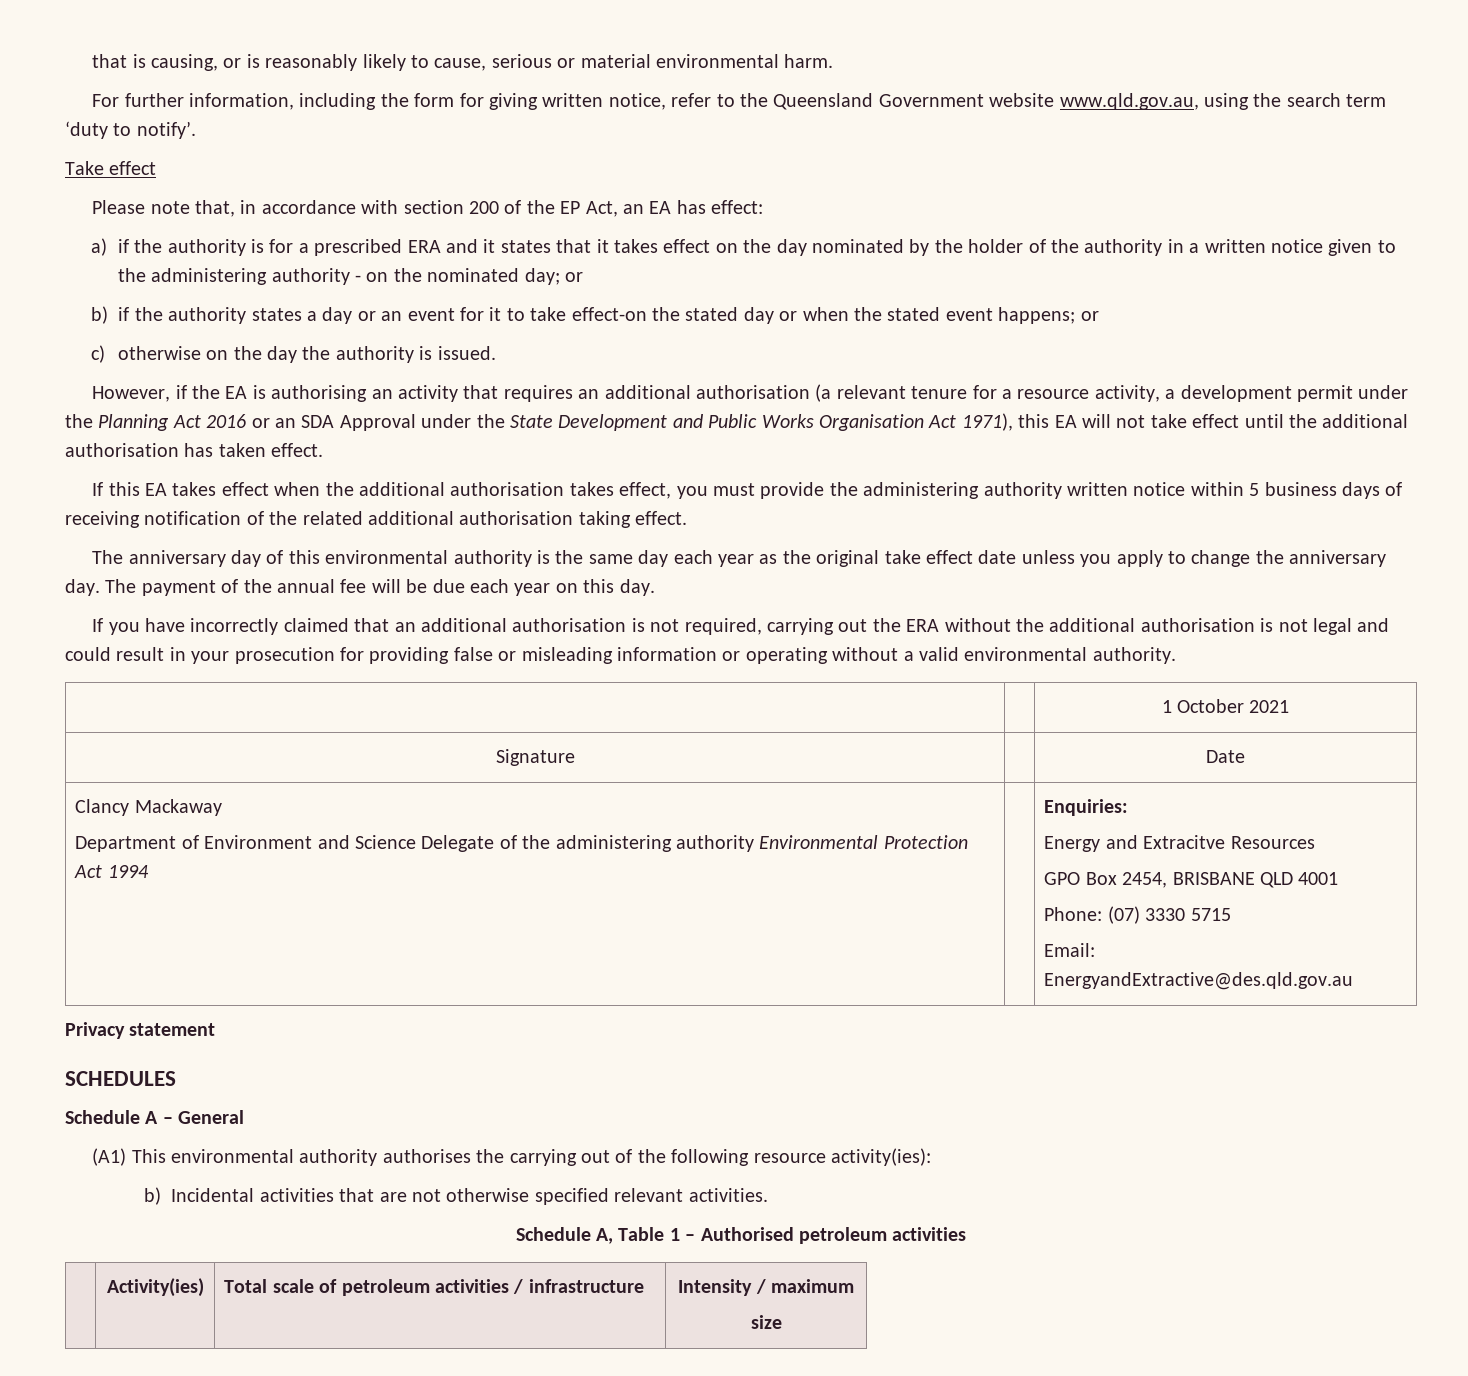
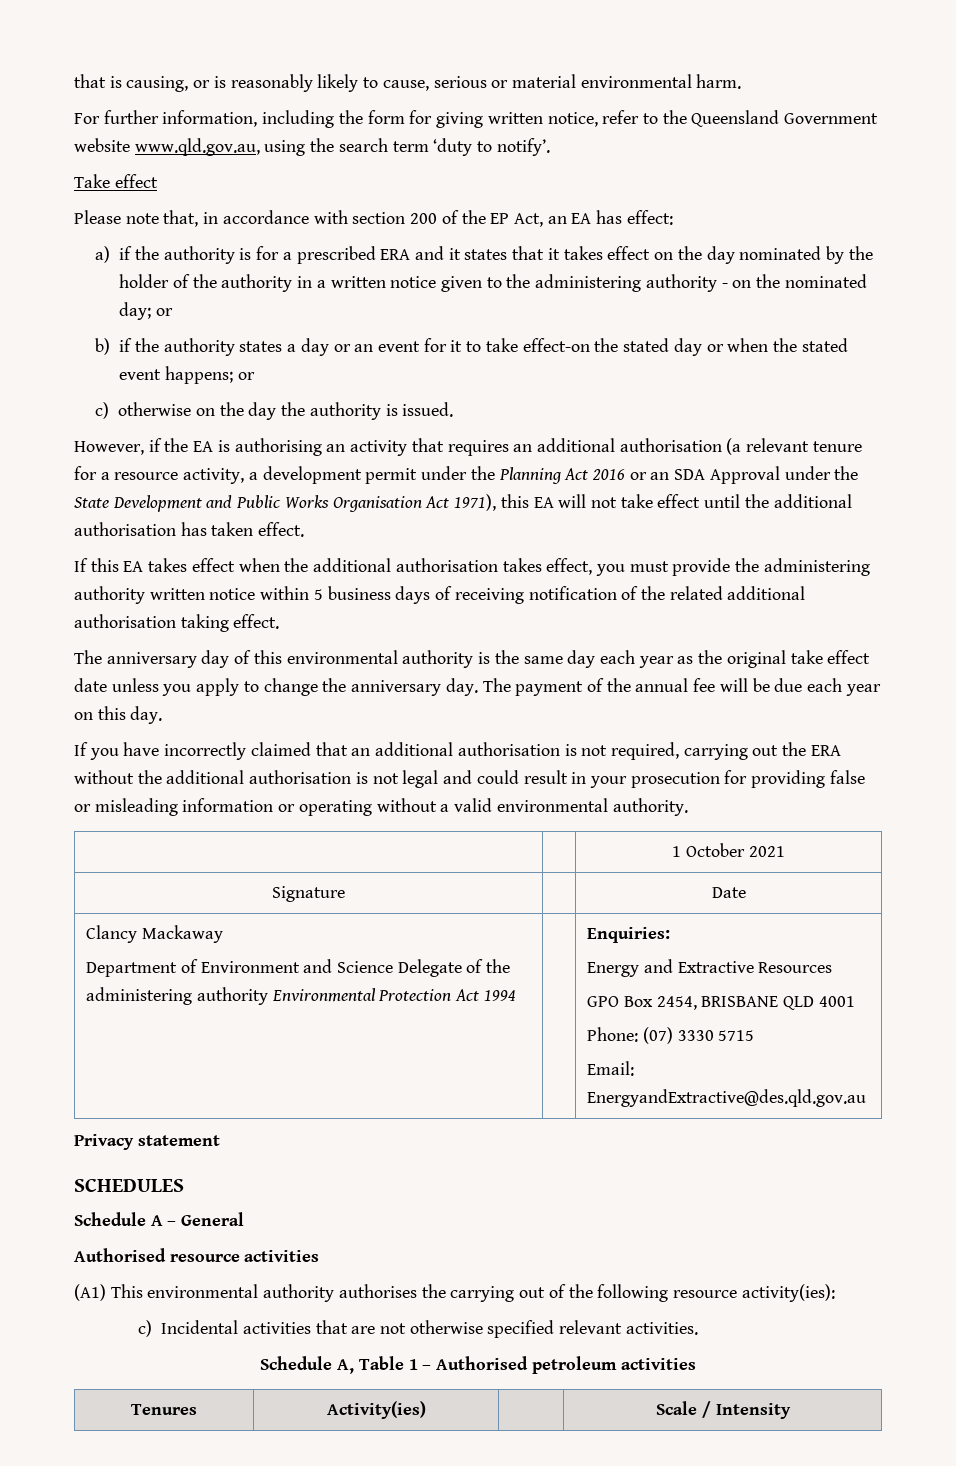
  Clancy Mackaway
  Department of Environment and Science Delegate of the administering authority Environmental Protection Act 1994 | | Enquiries:
- Energy and Extracitve Resources
+ Energy and Extractive Resources
+ Authorised resource activities
- b) Incidental activities that are not otherwise specified relevant activities.
+ c) Incidental activities that are not otherwise specified relevant activities.
- | Activity(ies) | Total scale of petroleum activities / infrastructure | Intensity / maximum
- size
+ Tenures | Activity(ies) | | Scale / Intensity

